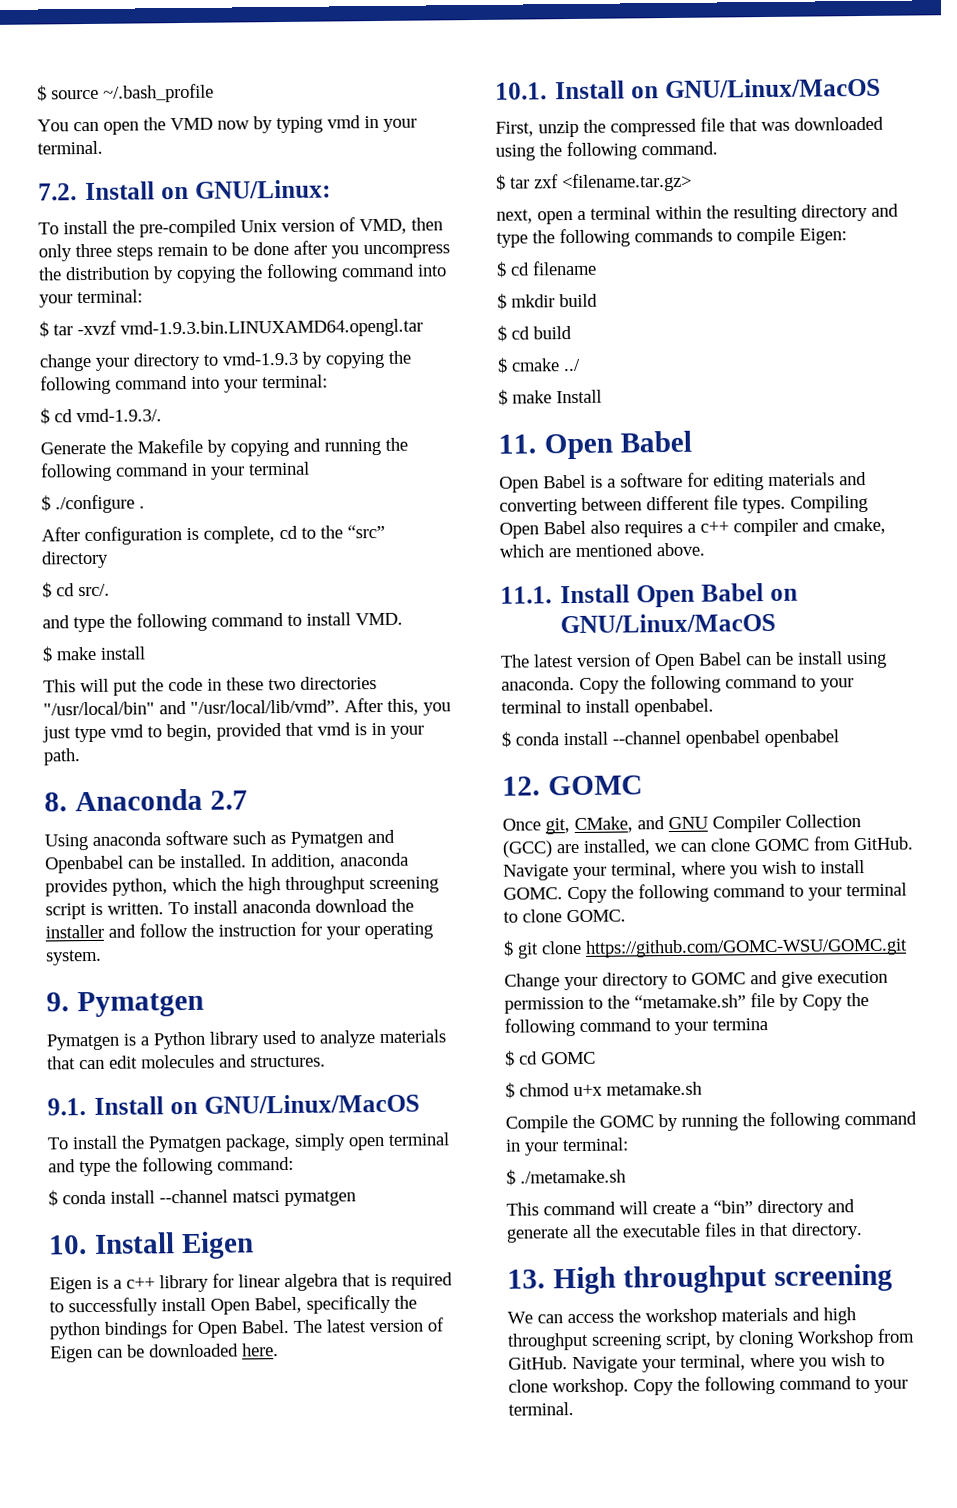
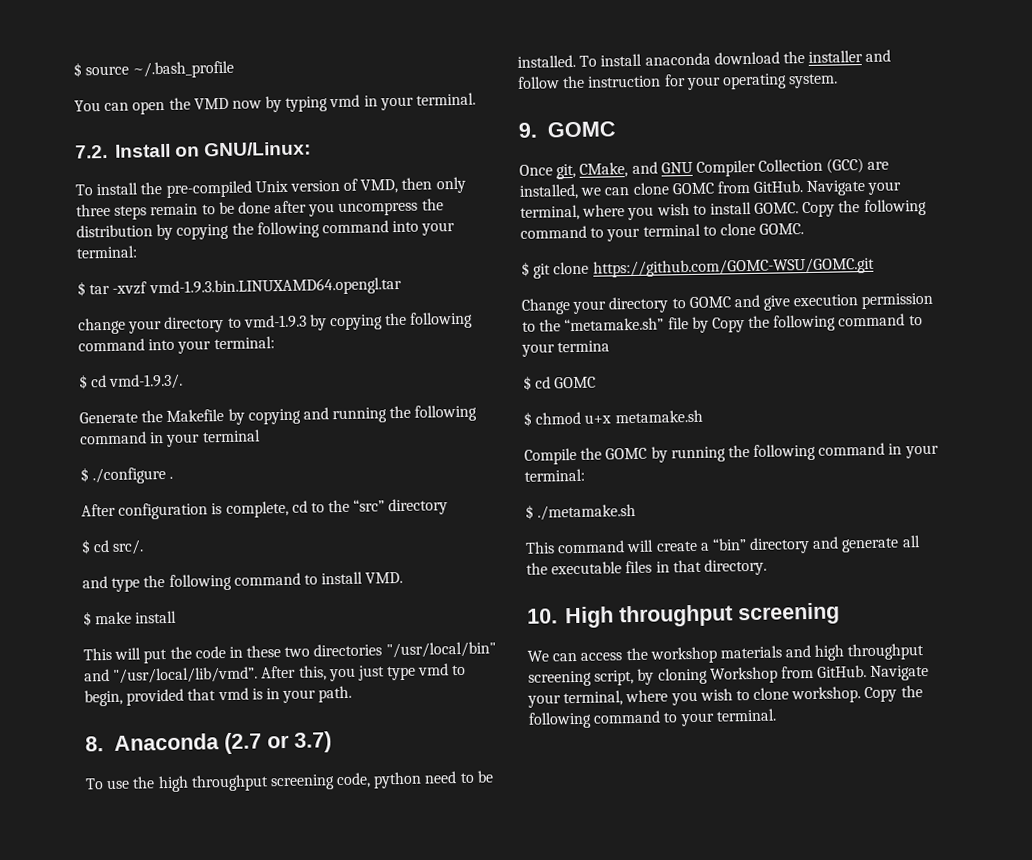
- 8. Anaconda 2.7
- Using anaconda software such as Pymatgen and Openbabel can be installed. In addition, anaconda provides python, which the high throughput screening script is written.
+ 8. Anaconda (2.7 or 3.7)
+ To use the high throughput screening code, python need to be installed.
- 9. Pymatgen
- Pymatgen is a Python library used to analyze materials that can edit molecules and structures.
- 9.1. Install on GNU/Linux/MacOS
- To install the Pymatgen package, simply open terminal and type the following command:
- $ conda install --channel matsci pymatgen
- 10. Install Eigen
- Eigen is a c++ library for linear algebra that is required to successfully install Open Babel, specifically the python bindings for Open Babel. The latest version of Eigen can be downloaded here.
- 10.1. Install on GNU/Linux/MacOS
- First, unzip the compressed file that was downloaded using the following command.
- $ tar zxf <filename.tar.gz>
- next, open a terminal within the resulting directory and type the following commands to compile Eigen:
- $ cd filename
- $ mkdir build
- $ cd build
- $ cmake ../
- $ make Install
- 11. Open Babel
- Open Babel is a software for editing materials and converting between different file types. Compiling Open Babel also requires a c++ compiler and cmake, which are mentioned above.
- 11.1. Install Open Babel on GNU/Linux/MacOS
- The latest version of Open Babel can be install using anaconda. Copy the following command to your terminal to install openbabel.
- $ conda install --channel openbabel openbabel
- 12. GOMC
+ 9. GOMC
- 13. High throughput screening
+ 10. High throughput screening

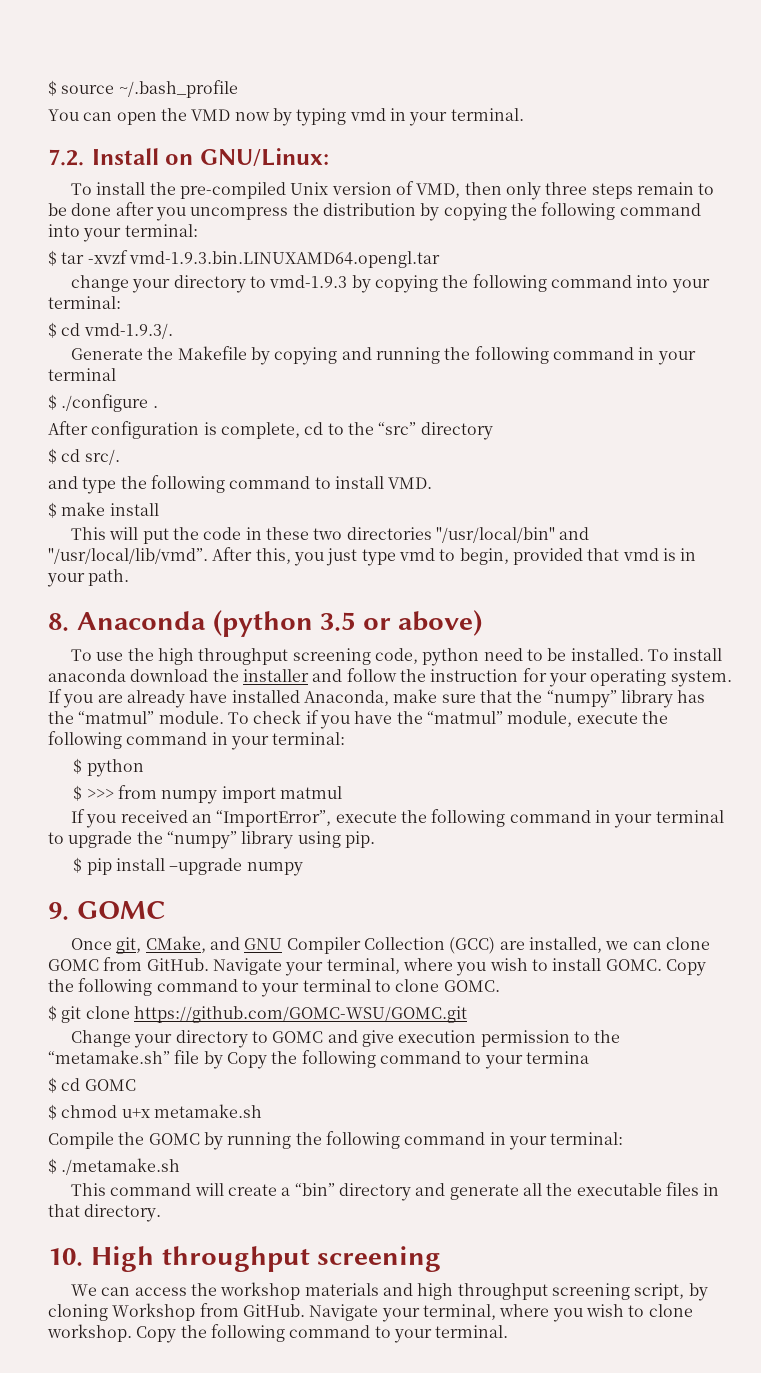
- 8. Anaconda (2.7 or 3.7)
+ 8. Anaconda (python 3.5 or above)
+ If you are already have installed Anaconda, make sure that the “numpy” library has the “matmul” module. To check if you have the “matmul” module, execute the following command in your terminal:
+ $ python
+ $ >>> from numpy import matmul
+ If you received an “ImportError”, execute the following command in your terminal to upgrade the “numpy” library using pip.
+ $ pip install –upgrade numpy

